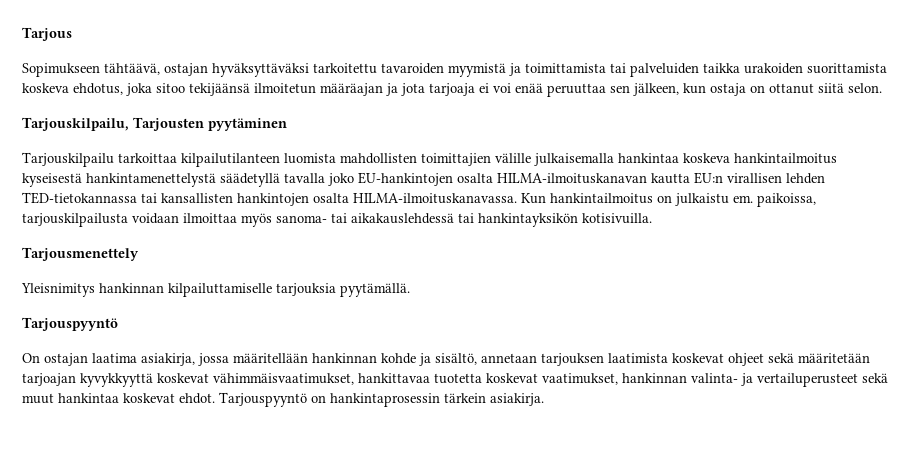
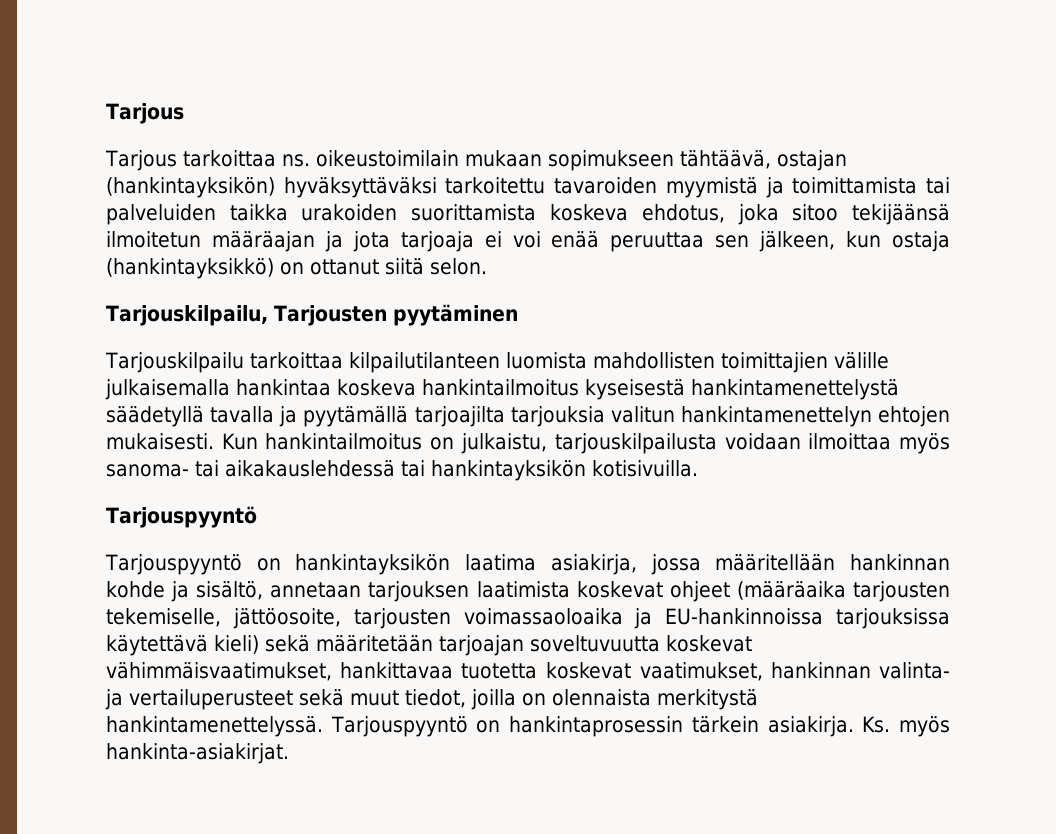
- Sopimukseen tähtäävä, ostajan hyväksyttäväksi tarkoitettu tavaroiden myymistä ja toimittamista tai palveluiden taikka urakoiden suorittamista koskeva ehdotus, joka sitoo tekijäänsä ilmoitetun määräajan ja jota tarjoaja ei voi enää peruuttaa sen jälkeen, kun ostaja on ottanut siitä selon.
+ Tarjous tarkoittaa ns. oikeustoimilain mukaan sopimukseen tähtäävä, ostajan (hankintayksikön) hyväksyttäväksi tarkoitettu tavaroiden myymistä ja toimittamista tai palveluiden taikka urakoiden suorittamista koskeva ehdotus, joka sitoo tekijäänsä ilmoitetun määräajan ja jota tarjoaja ei voi enää peruuttaa sen jälkeen, kun ostaja (hankintayksikkö) on ottanut siitä selon.
- Tarjouskilpailu tarkoittaa kilpailutilanteen luomista mahdollisten toimittajien välille julkaisemalla hankintaa koskeva hankintailmoitus kyseisestä hankintamenettelystä säädetyllä tavalla joko EU-hankintojen osalta HILMA-ilmoituskanavan kautta EU:n virallisen lehden TED-tietokannassa tai kansallisten hankintojen osalta HILMA-ilmoituskanavassa. Kun hankintailmoitus on julkaistu em. paikoissa, tarjouskilpailusta voidaan ilmoittaa myös sanoma- tai aikakauslehdessä tai hankintayksikön kotisivuilla.
- Tarjousmenettely
- Yleisnimitys hankinnan kilpailuttamiselle tarjouksia pyytämällä.
+ Tarjouskilpailu tarkoittaa kilpailutilanteen luomista mahdollisten toimittajien välille julkaisemalla hankintaa koskeva hankintailmoitus kyseisestä hankintamenettelystä säädetyllä tavalla ja pyytämällä tarjoajilta tarjouksia valitun hankintamenettelyn ehtojen mukaisesti. Kun hankintailmoitus on julkaistu, tarjouskilpailusta voidaan ilmoittaa myös sanoma- tai aikakauslehdessä tai hankintayksikön kotisivuilla.
  Tarjouspyyntö
- On ostajan laatima asiakirja, jossa määritellään hankinnan kohde ja sisältö, annetaan tarjouksen laatimista koskevat ohjeet sekä määritetään tarjoajan kyvykkyyttä koskevat vähimmäisvaatimukset, hankittavaa tuotetta koskevat vaatimukset, hankinnan valinta- ja vertailuperusteet sekä muut hankintaa koskevat ehdot.
+ Tarjouspyyntö on hankintayksikön laatima asiakirja, jossa määritellään hankinnan kohde ja sisältö, annetaan tarjouksen laatimista koskevat ohjeet (määräaika tarjousten tekemiselle, jättöosoite, tarjousten voimassaoloaika ja EU-hankinnoissa tarjouksissa käytettävä kieli) sekä määritetään tarjoajan soveltuvuutta koskevat vähimmäisvaatimukset, hankittavaa tuotetta koskevat vaatimukset, hankinnan valinta- ja vertailuperusteet sekä muut tiedot, joilla on olennaista merkitystä hankintamenettelyssä.
+ Ks. myös hankinta-asiakirjat.

